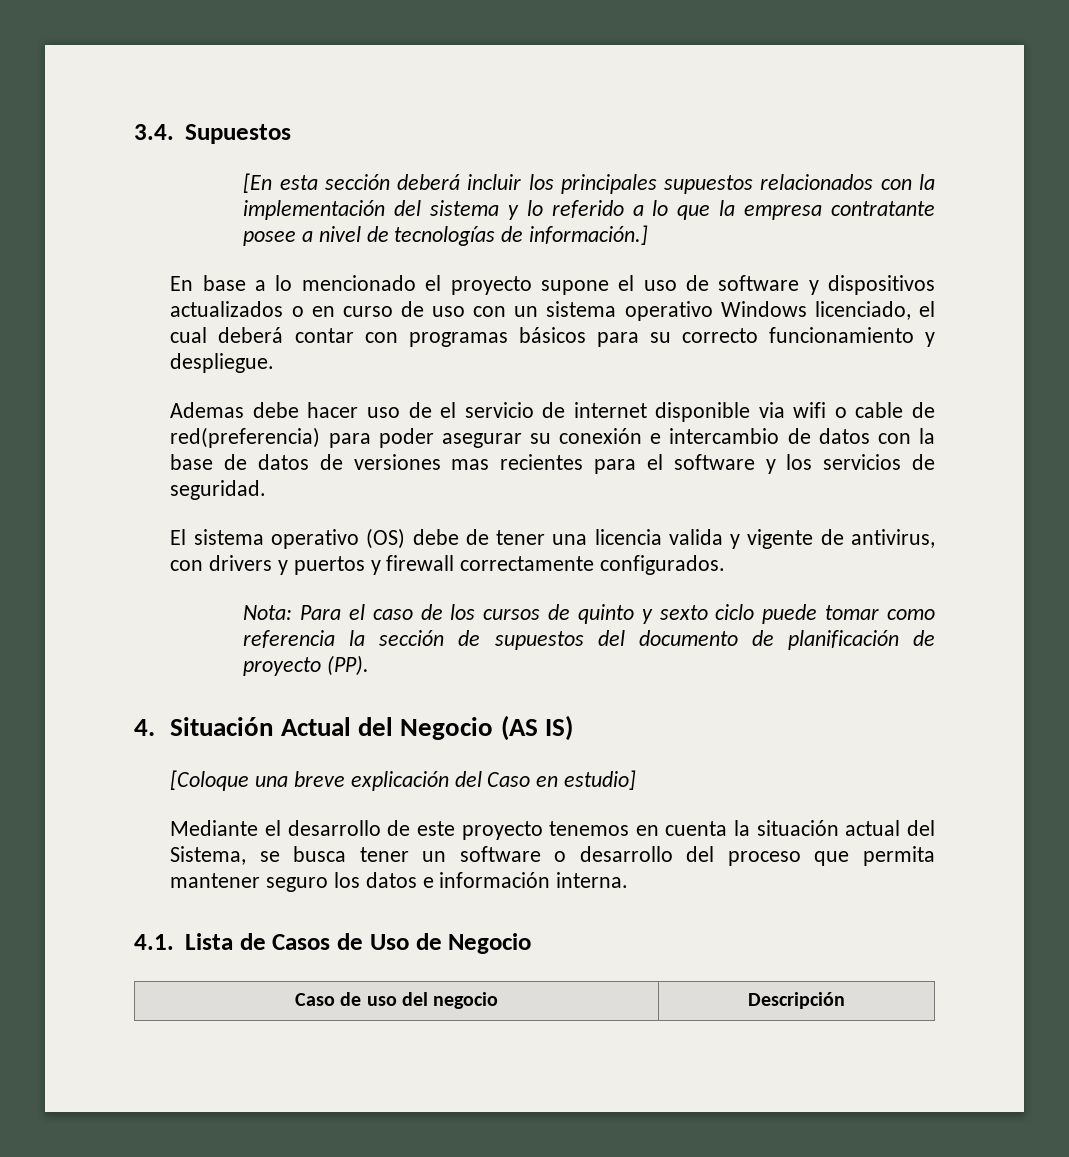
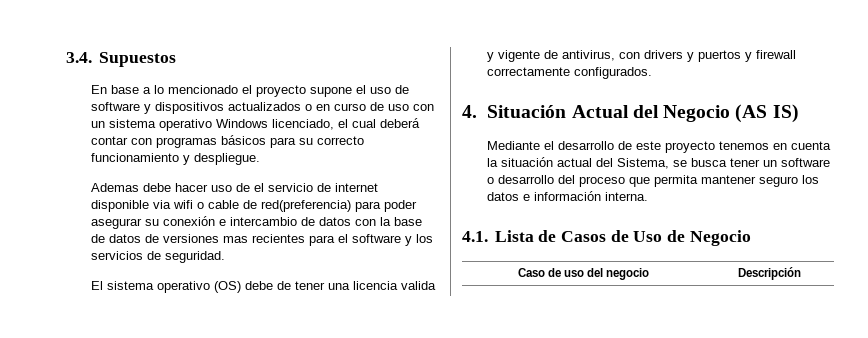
- [En esta sección deberá incluir los principales supuestos relacionados con la implementación del sistema y lo referido a lo que la empresa contratante posee a nivel de tecnologías de información.]
- Nota: Para el caso de los cursos de quinto y sexto ciclo puede tomar como referencia la sección de supuestos del documento de planificación de proyecto (PP).
- [Coloque una breve explicación del Caso en estudio]

